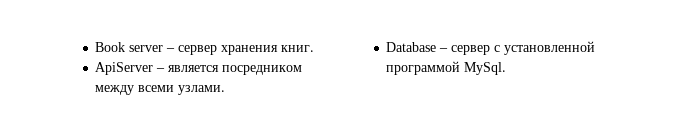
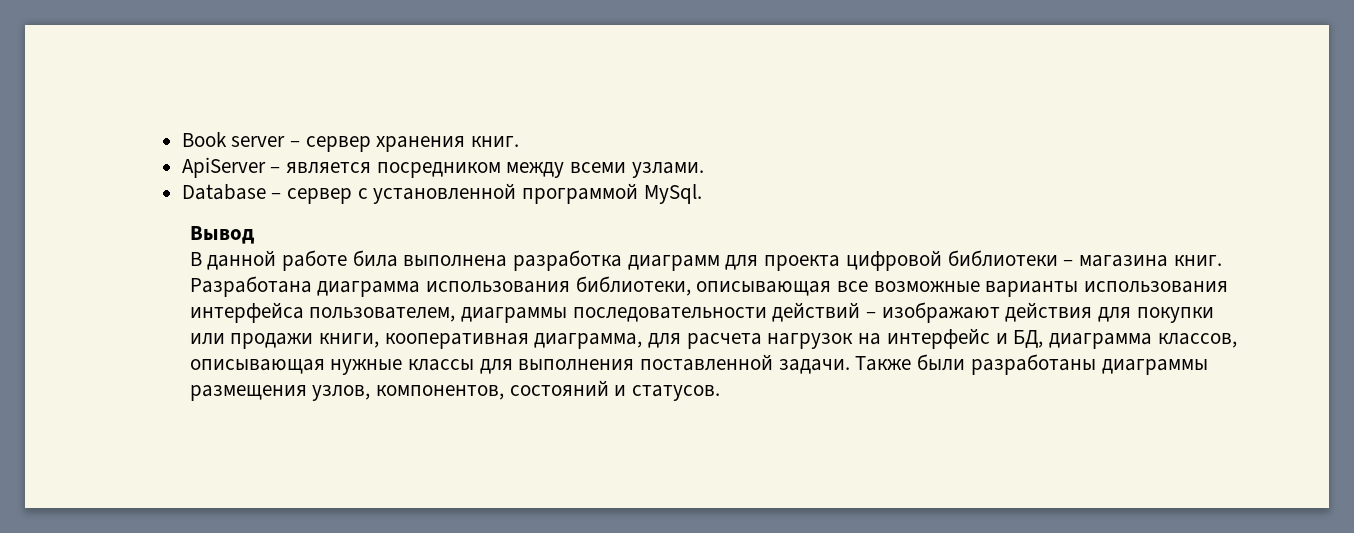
+ Вывод
+ В данной работе била выполнена разработка диаграмм для проекта цифровой библиотеки – магазина книг. Разработана диаграмма использования библиотеки, описывающая все возможные варианты использования интерфейса пользователем, диаграммы последовательности действий – изображают действия для покупки или продажи книги, кооперативная диаграмма, для расчета нагрузок на интерфейс и БД, диаграмма классов, описывающая нужные классы для выполнения поставленной задачи. Также были разработаны диаграммы размещения узлов, компонентов, состояний и статусов.

